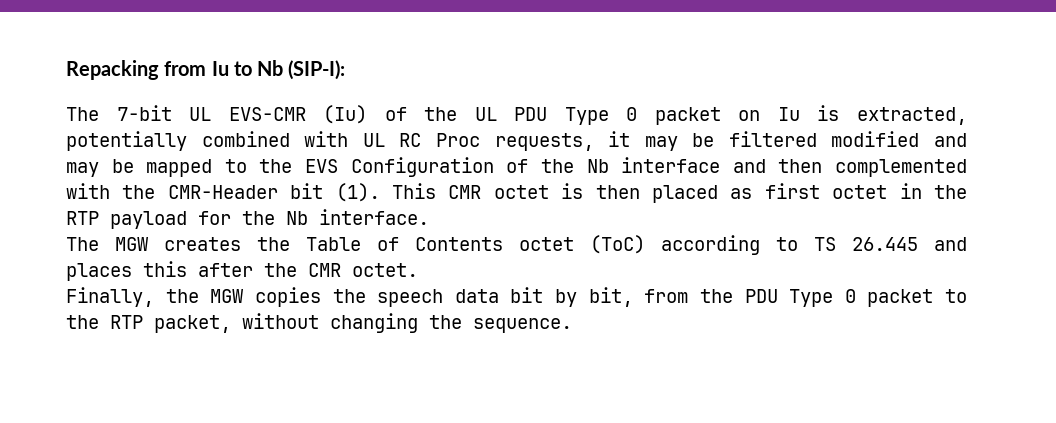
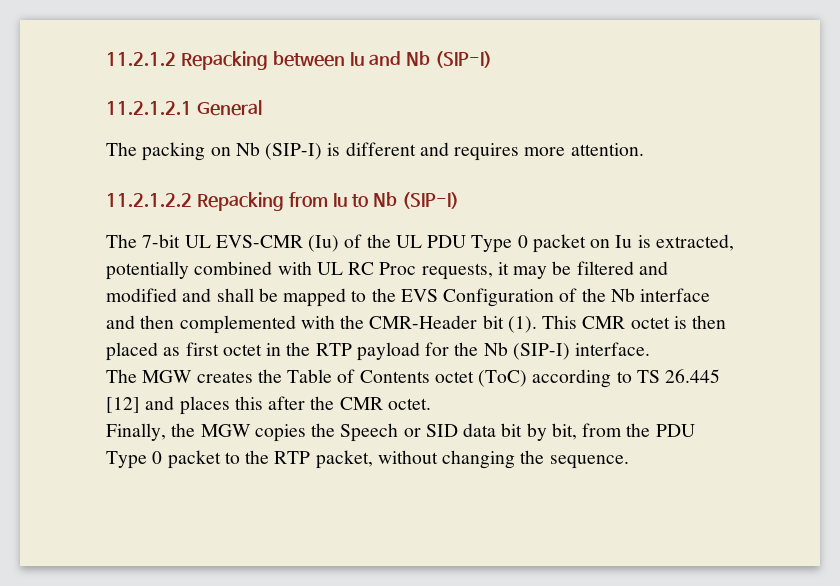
- Repacking from Iu to Nb (SIP-I):
+ 11.2.1.2 Repacking between Iu and Nb (SIP-I)
+ 11.2.1.2.1 General
+ The packing on Nb (SIP-I) is different and requires more attention.
+ 11.2.1.2.2 Repacking from Iu to Nb (SIP-I)
- The 7-bit UL EVS-CMR (Iu) of the UL PDU Type 0 packet on Iu is extracted, potentially combined with UL RC Proc requests, it may be filtered modified and may be mapped to the EVS Configuration of the Nb interface and then complemented with the CMR-Header bit (1).
+ The 7-bit UL EVS-CMR (Iu) of the UL PDU Type 0 packet on Iu is extracted, potentially combined with UL RC Proc requests, it may be filtered and modified and shall be mapped to the EVS Configuration of the Nb interface and then complemented with the CMR-Header bit (1).
- This CMR octet is then placed as first octet in the RTP payload for the Nb interface.
+ This CMR octet is then placed as first octet in the RTP payload for the Nb (SIP-I) interface.
- The MGW creates the Table of Contents octet (ToC) according to TS 26.445 and places this after the CMR octet.
+ The MGW creates the Table of Contents octet (ToC) according to TS 26.445 [12] and places this after the CMR octet.
- Finally, the MGW copies the speech data bit by bit, from the PDU Type 0 packet to the RTP packet, without changing the sequence.
+ Finally, the MGW copies the Speech or SID data bit by bit, from the PDU Type 0 packet to the RTP packet, without changing the sequence.

